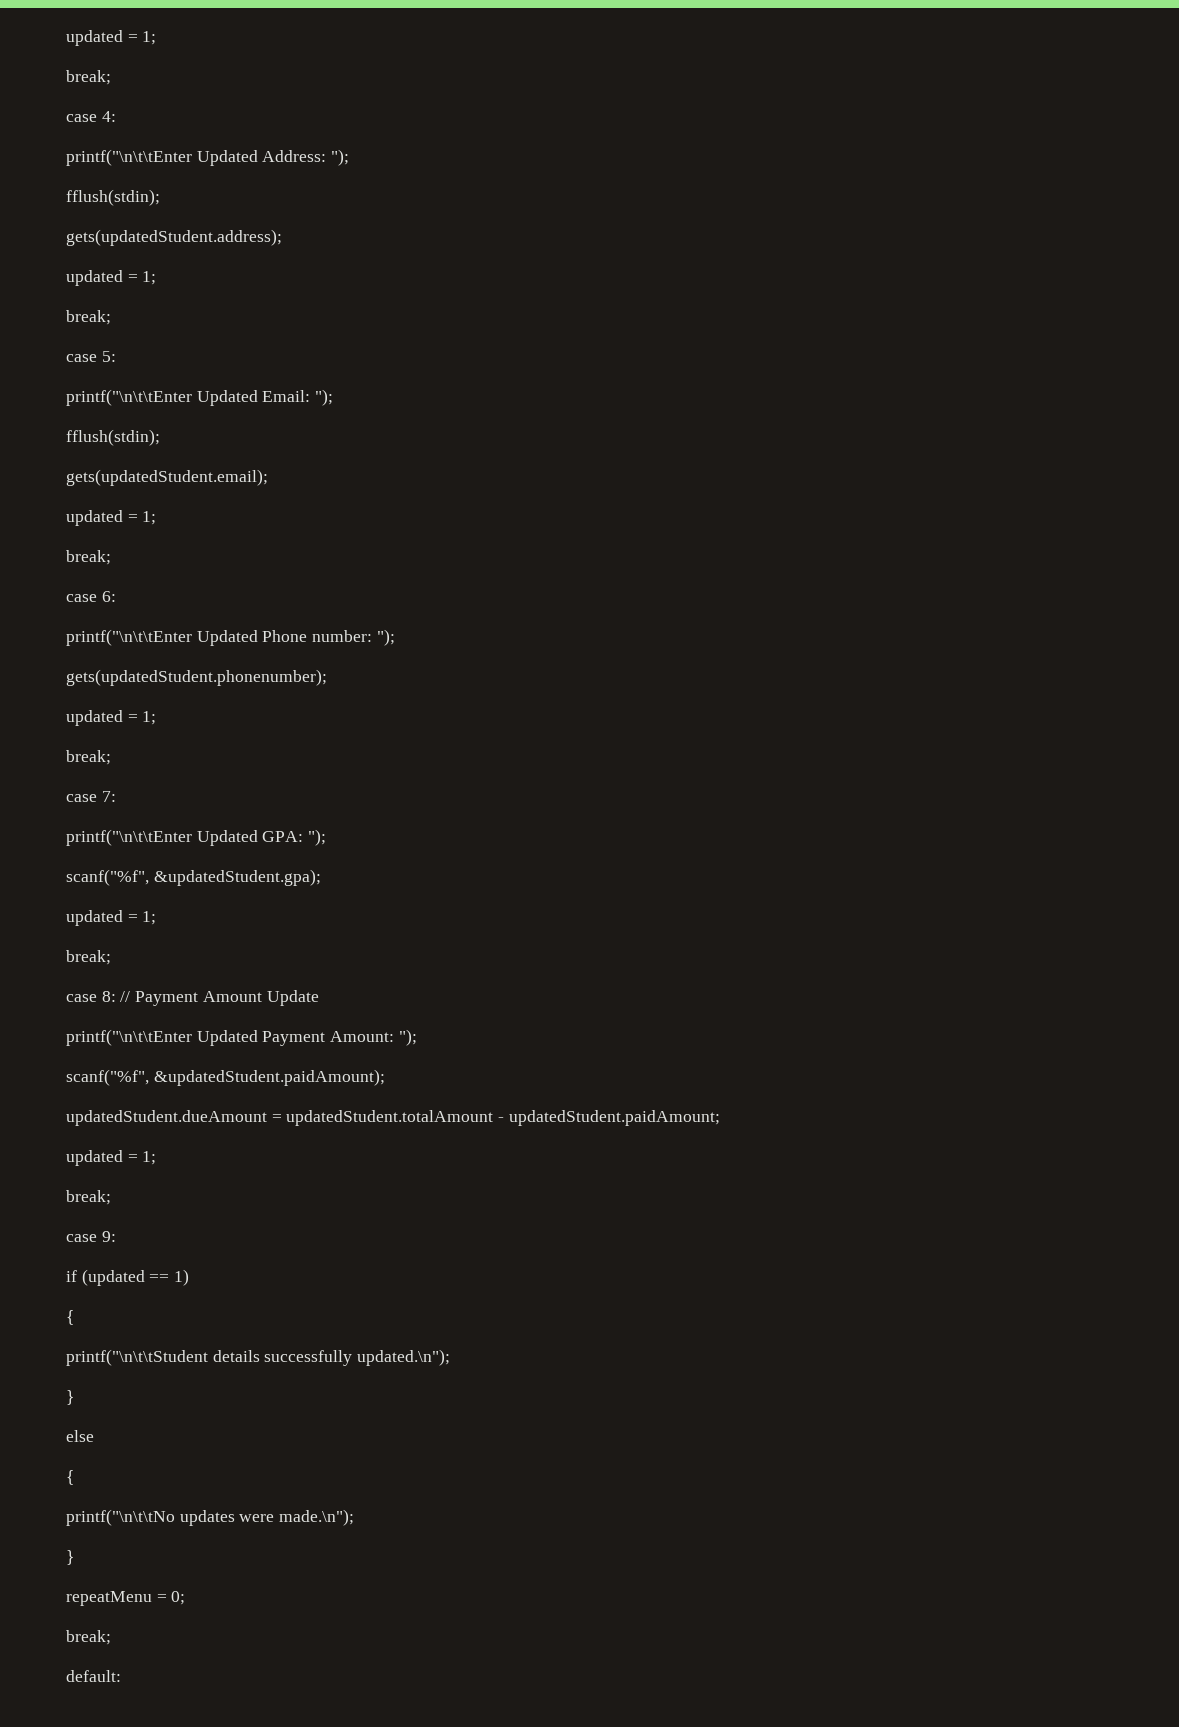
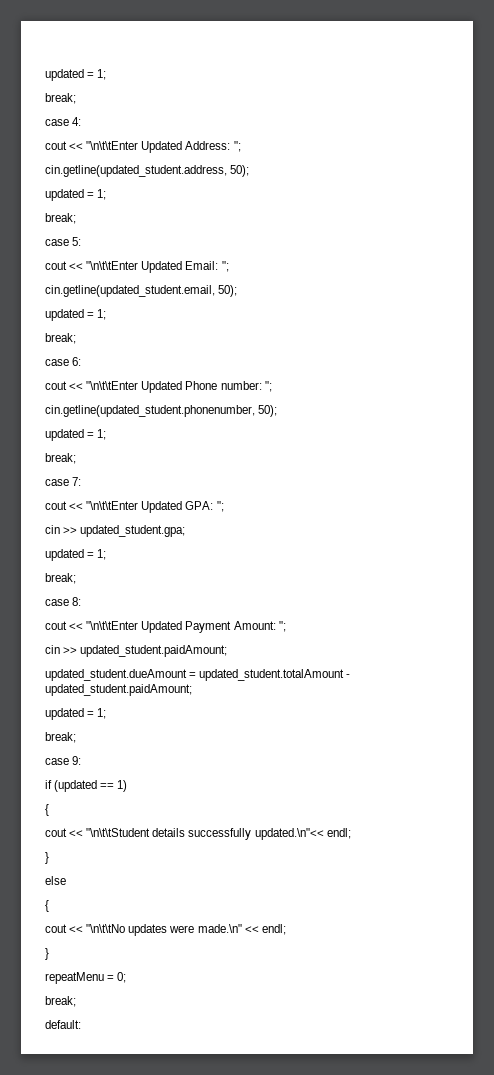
- printf("\n\t\tEnter Updated Address: ");
- fflush(stdin);
- gets(updatedStudent.address);
+ cout << "\n\t\tEnter Updated Address: ";
+ cin.getline(updated_student.address, 50);
- printf("\n\t\tEnter Updated Email: ");
- fflush(stdin);
- gets(updatedStudent.email);
+ cout << "\n\t\tEnter Updated Email: ";
+ cin.getline(updated_student.email, 50);
- printf("\n\t\tEnter Updated Phone number: ");
- gets(updatedStudent.phonenumber);
+ cout << "\n\t\tEnter Updated Phone number: ";
+ cin.getline(updated_student.phonenumber, 50);
- printf("\n\t\tEnter Updated GPA: ");
- scanf("%f", &updatedStudent.gpa);
+ cout << "\n\t\tEnter Updated GPA: ";
+ cin >> updated_student.gpa;
- case 8: // Payment Amount Update
- printf("\n\t\tEnter Updated Payment Amount: ");
- scanf("%f", &updatedStudent.paidAmount);
- updatedStudent.dueAmount = updatedStudent.totalAmount - updatedStudent.paidAmount;
+ case 8:
+ cout << "\n\t\tEnter Updated Payment Amount: ";
+ cin >> updated_student.paidAmount;
+ updated_student.dueAmount = updated_student.totalAmount - updated_student.paidAmount;
- printf("\n\t\tStudent details successfully updated.\n");
+ cout << "\n\t\tStudent details successfully updated.\n"<< endl;
  }
  else
  {
- printf("\n\t\tNo updates were made.\n");
+ cout << "\n\t\tNo updates were made.\n" << endl;

